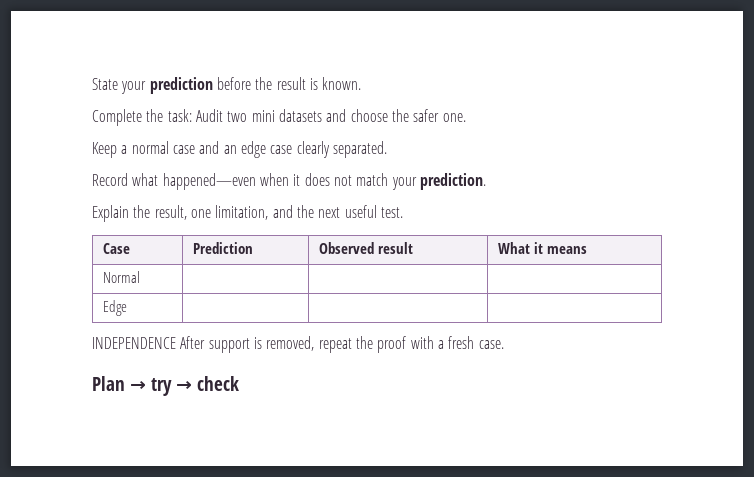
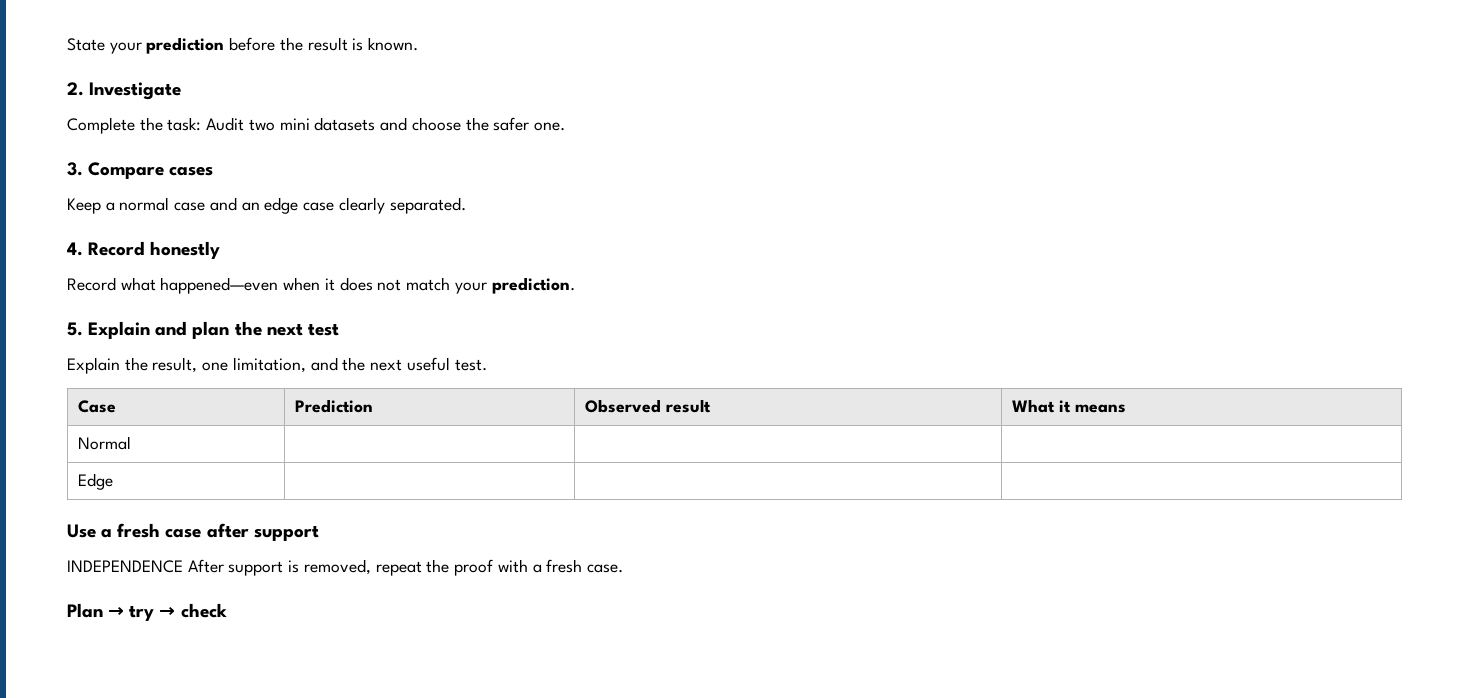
+ 2. Investigate
+ 3. Compare cases
+ 4. Record honestly
+ 5. Explain and plan the next test
+ Use a fresh case after support

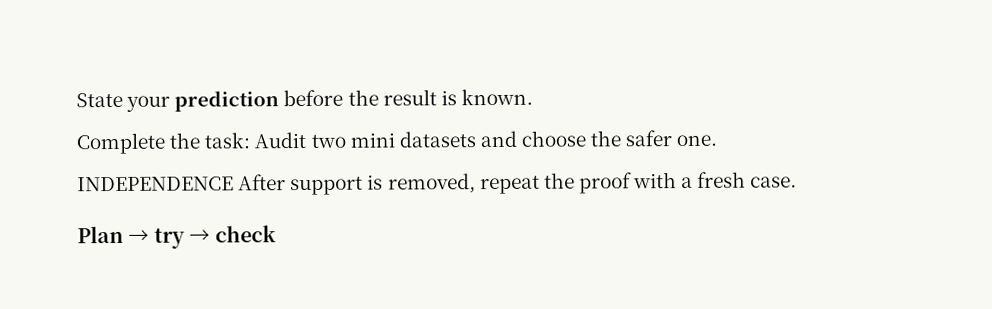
- 2. Investigate
- 3. Compare cases
- Keep a normal case and an edge case clearly separated.
- 4. Record honestly
- Record what happened—even when it does not match your prediction.
- 5. Explain and plan the next test
- Explain the result, one limitation, and the next useful test.
- Case | Prediction | Observed result | What it means
- Normal | | |
- Edge | | |
- Use a fresh case after support

